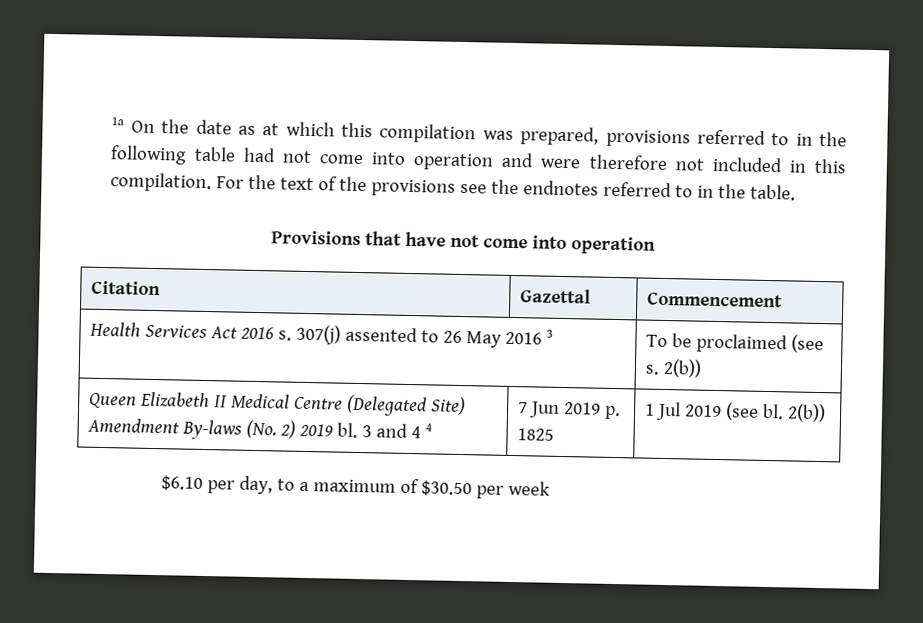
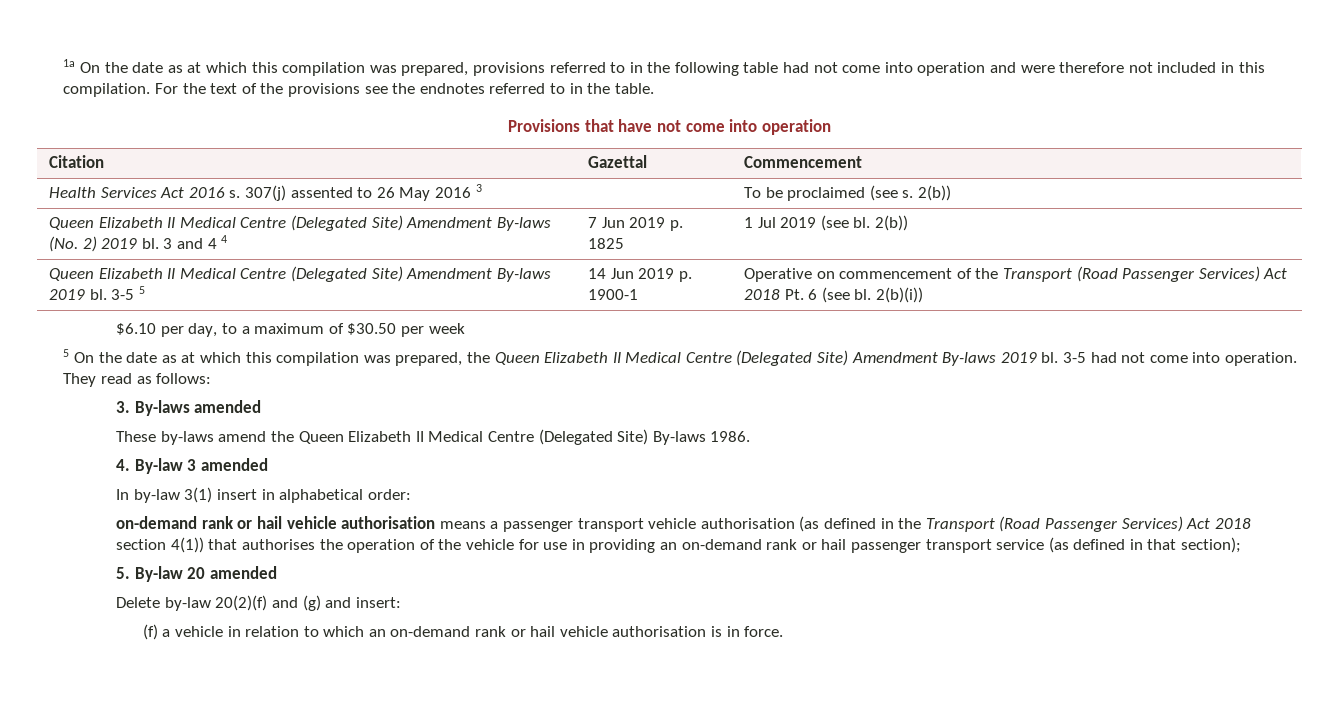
+ Queen Elizabeth II Medical Centre (Delegated Site) Amendment By-laws 2019 bl. 3-5 5 | 14 Jun 2019 p. 1900-1 | Operative on commencement of the Transport (Road Passenger Services) Act 2018 Pt. 6 (see bl. 2(b)(i))
+ 5 On the date as at which this compilation was prepared, the Queen Elizabeth II Medical Centre (Delegated Site) Amendment By-laws 2019 bl. 3-5 had not come into operation. They read as follows:
+ 3. By-laws amended
+ These by-laws amend the Queen Elizabeth II Medical Centre (Delegated Site) By-laws 1986.
+ 4. By-law 3 amended
+ In by-law 3(1) insert in alphabetical order:
+ on-demand rank or hail vehicle authorisation means a passenger transport vehicle authorisation (as defined in the Transport (Road Passenger Services) Act 2018 section 4(1)) that authorises the operation of the vehicle for use in providing an on-demand rank or hail passenger transport service (as defined in that section);
+ 5. By-law 20 amended
+ Delete by-law 20(2)(f) and (g) and insert:
+ (f) a vehicle in relation to which an on-demand rank or hail vehicle authorisation is in force.

